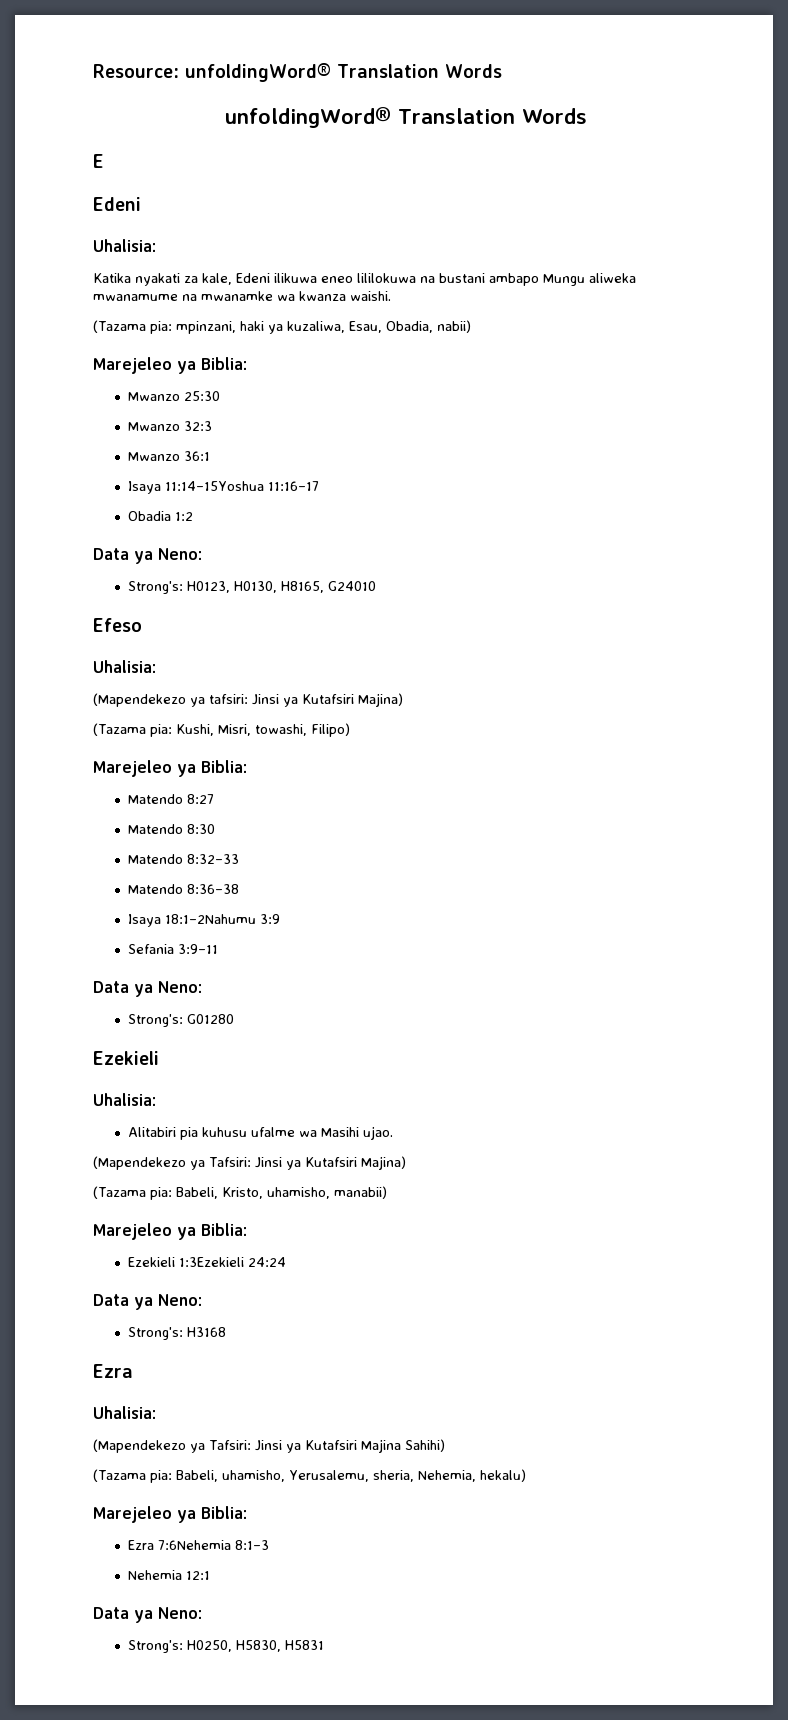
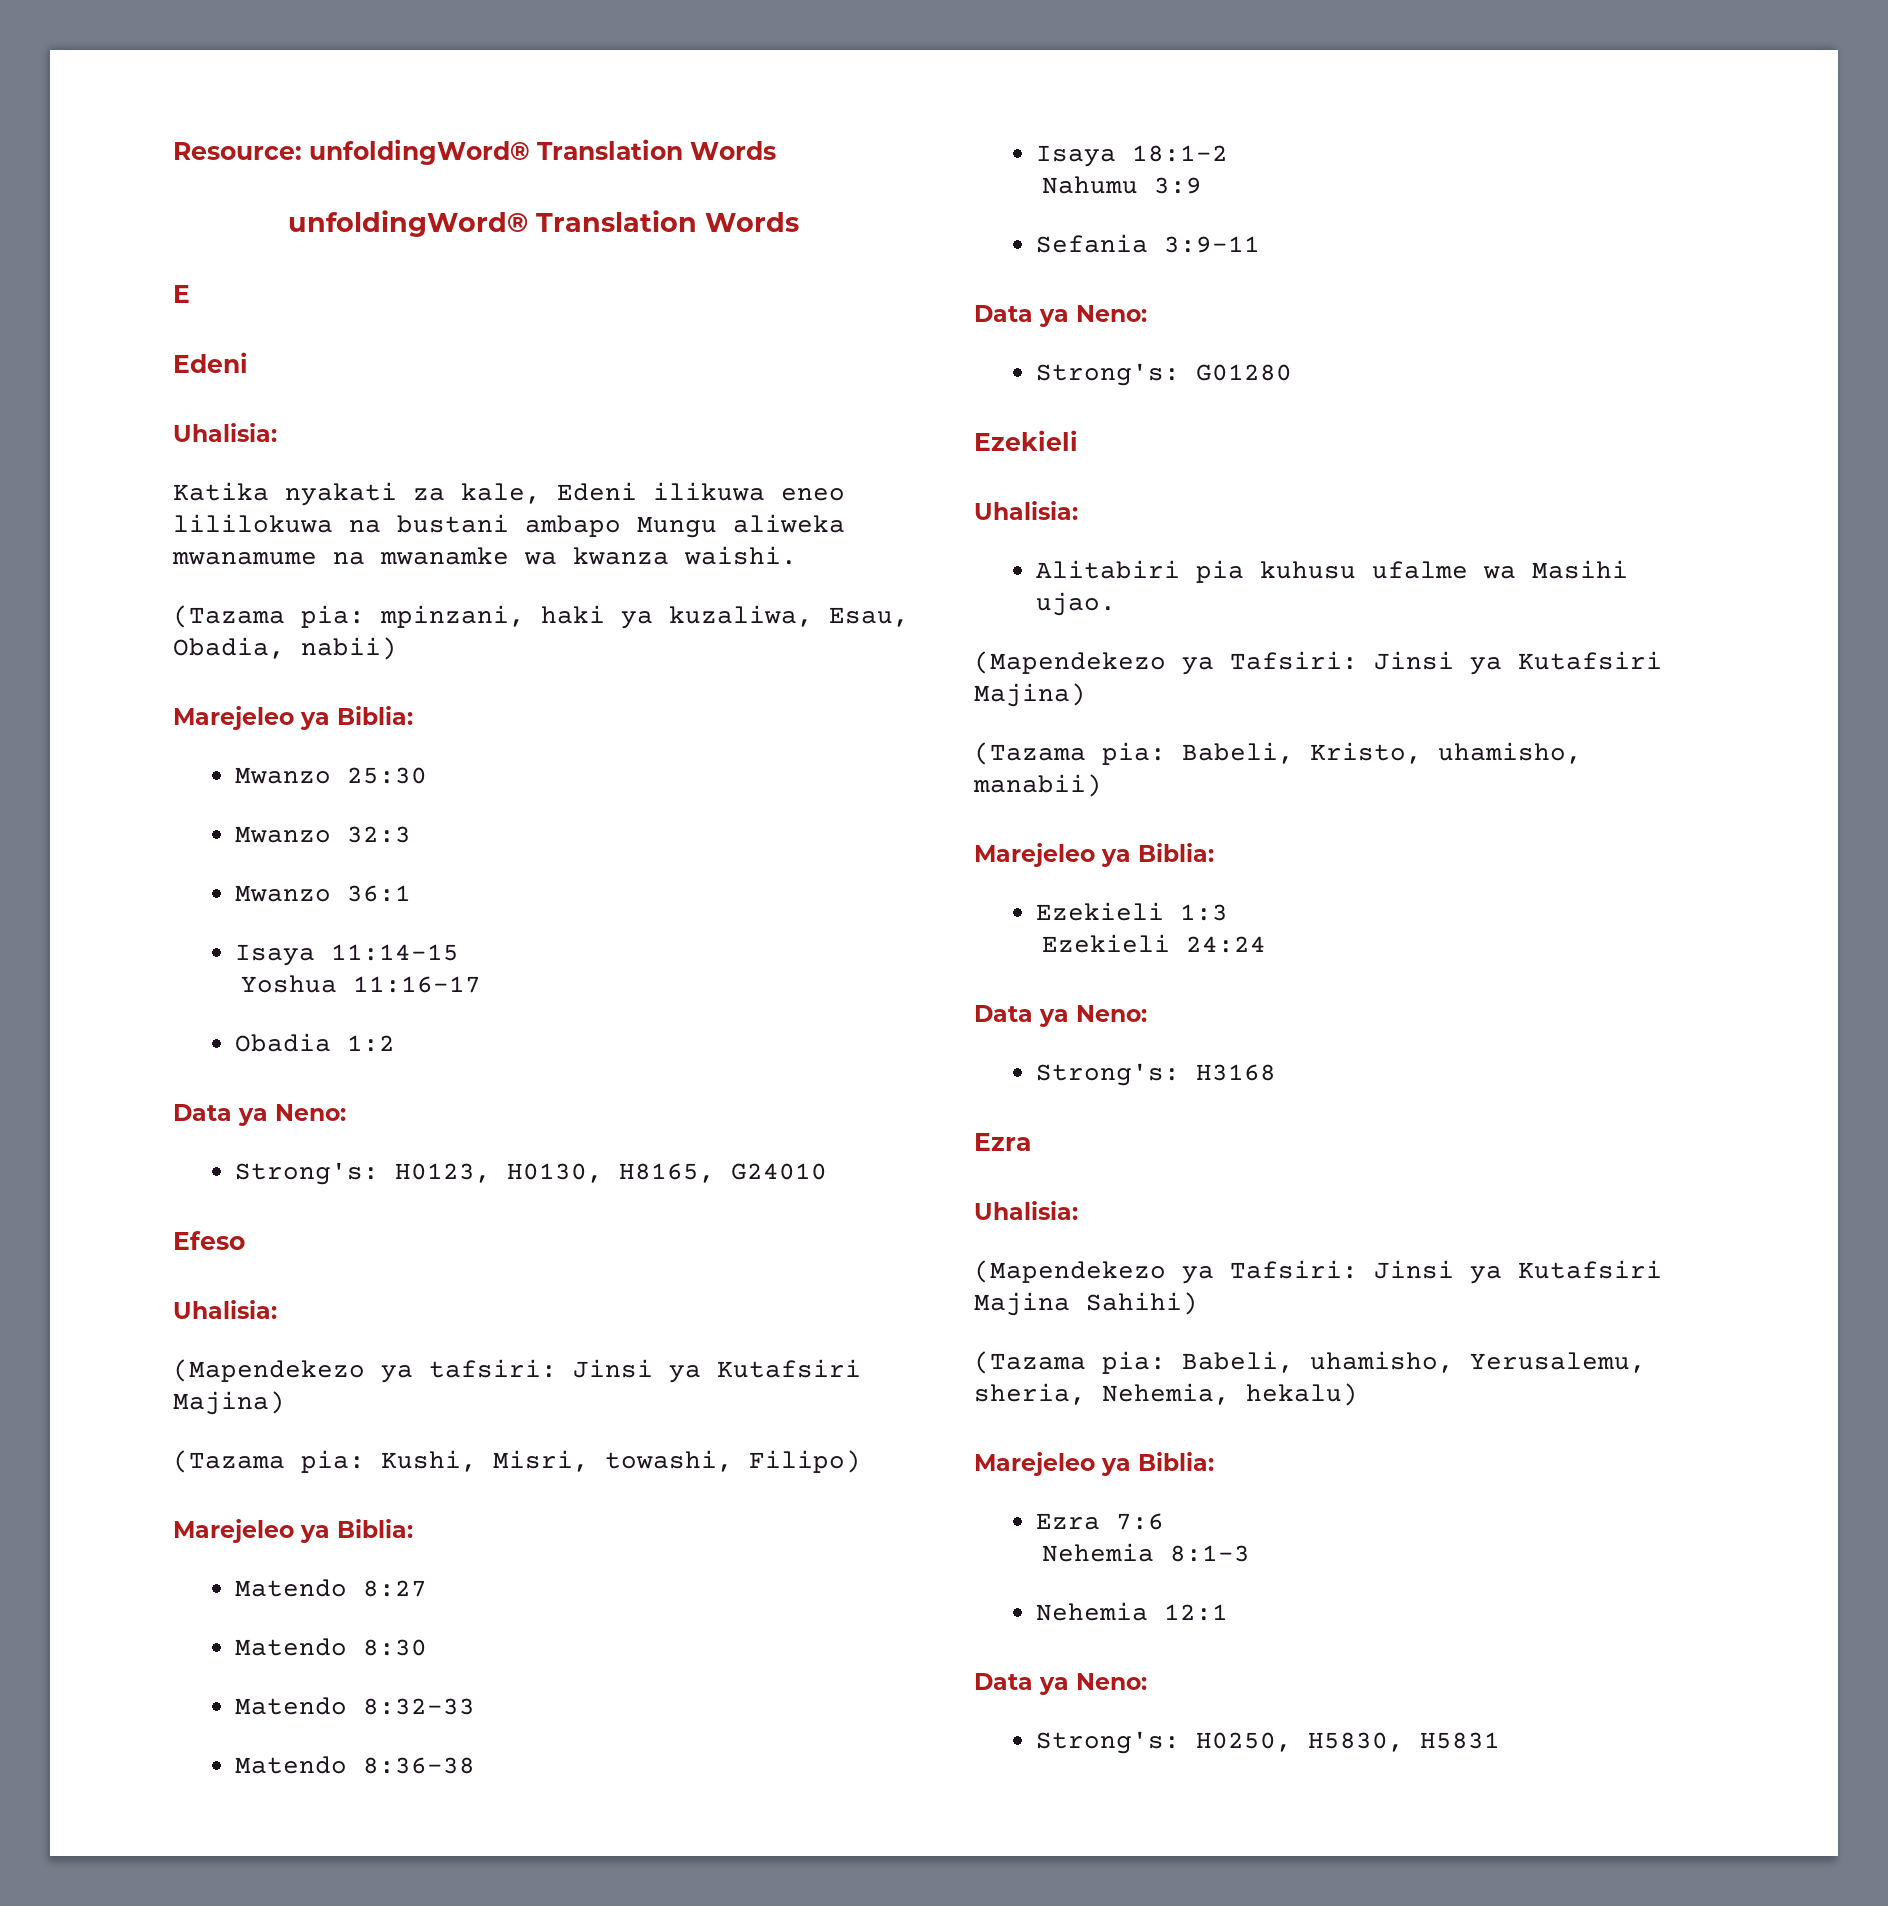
- Isaya 11:14–15Yoshua 11:16–17
+ Isaya 11:14–15
+ Yoshua 11:16–17
- Isaya 18:1–2Nahumu 3:9
+ Isaya 18:1–2
+ Nahumu 3:9
- Ezekieli 1:3Ezekieli 24:24
+ Ezekieli 1:3
+ Ezekieli 24:24
- Ezra 7:6Nehemia 8:1–3
+ Ezra 7:6
+ Nehemia 8:1–3

